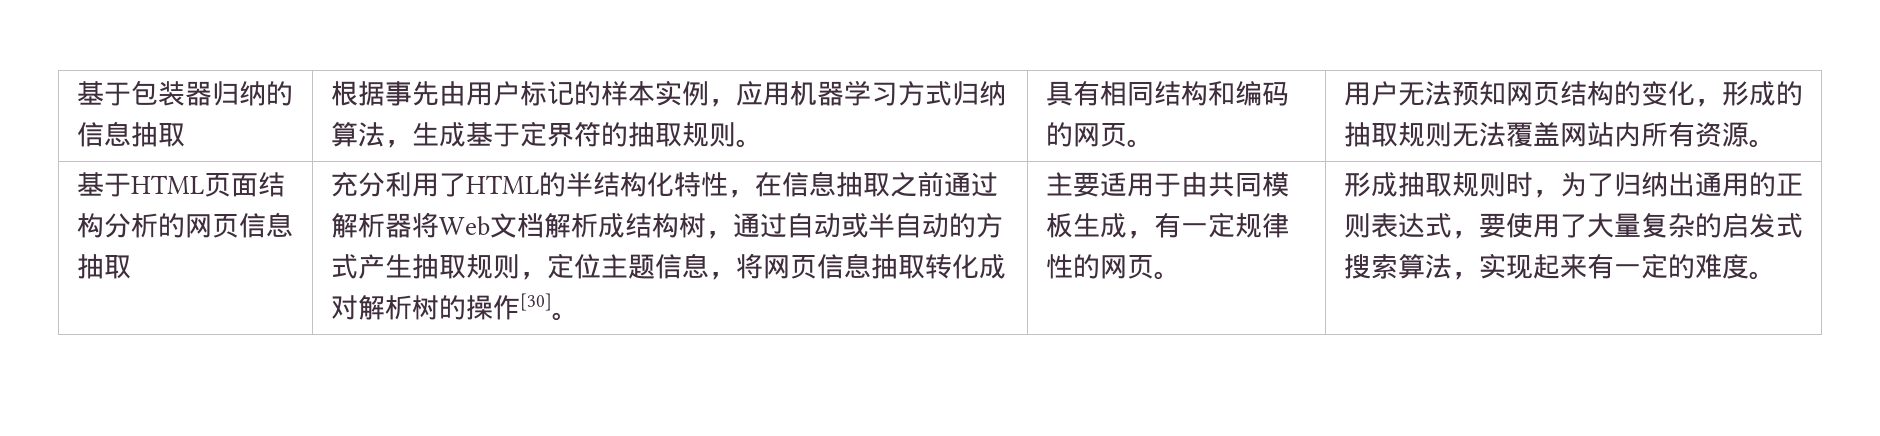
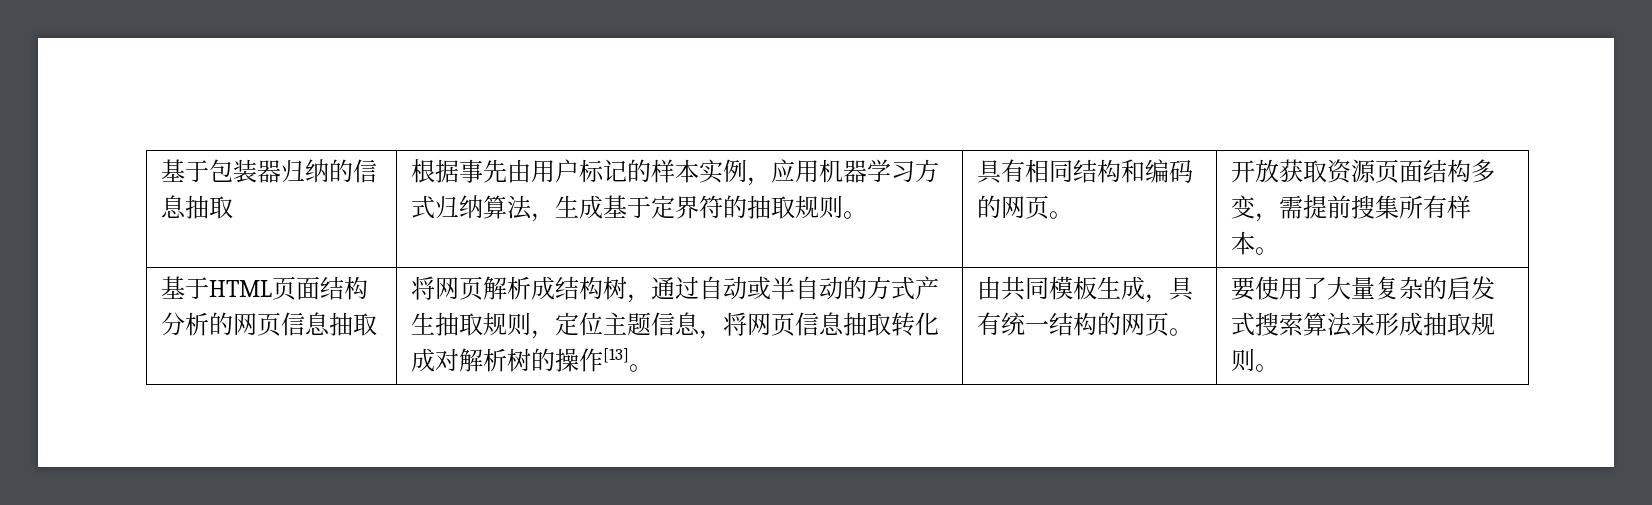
- 用户无法预知网页结构的变化，形成的抽取规则无法覆盖网站内所有资源。
+ 开放获取资源页面结构多变，需提前搜集所有样本。
- 充分利用了HTML的半结构化特性，在信息抽取之前通过解析器将Web文档解析成结构树，通过自动或半自动的方式产生抽取规则，定位主题信息，将网页信息抽取转化成对解析树的操作[30]。 | 主要适用于由共同模板生成，有一定规律性的网页。 | 形成抽取规则时，为了归纳出通用的正则表达式，要使用了大量复杂的启发式搜索算法，实现起来有一定的难度。
+ 将网页解析成结构树，通过自动或半自动的方式产生抽取规则，定位主题信息，将网页信息抽取转化成对解析树的操作[13]。 | 由共同模板生成，具有统一结构的网页。 | 要使用了大量复杂的启发式搜索算法来形成抽取规则。

